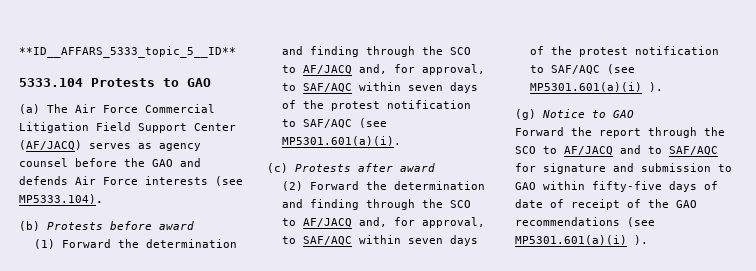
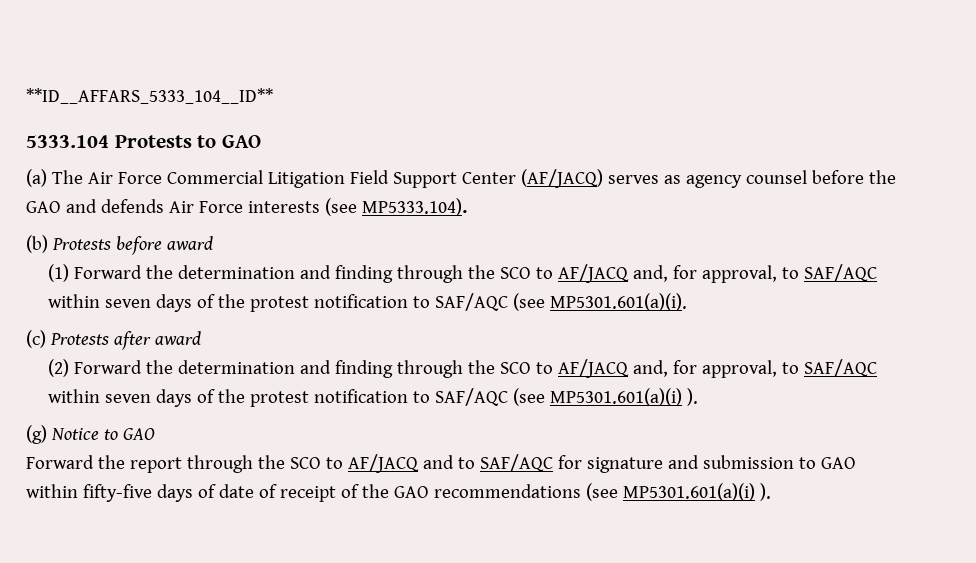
- **ID__AFFARS_5333_topic_5__ID**
+ **ID__AFFARS_5333_104__ID**

